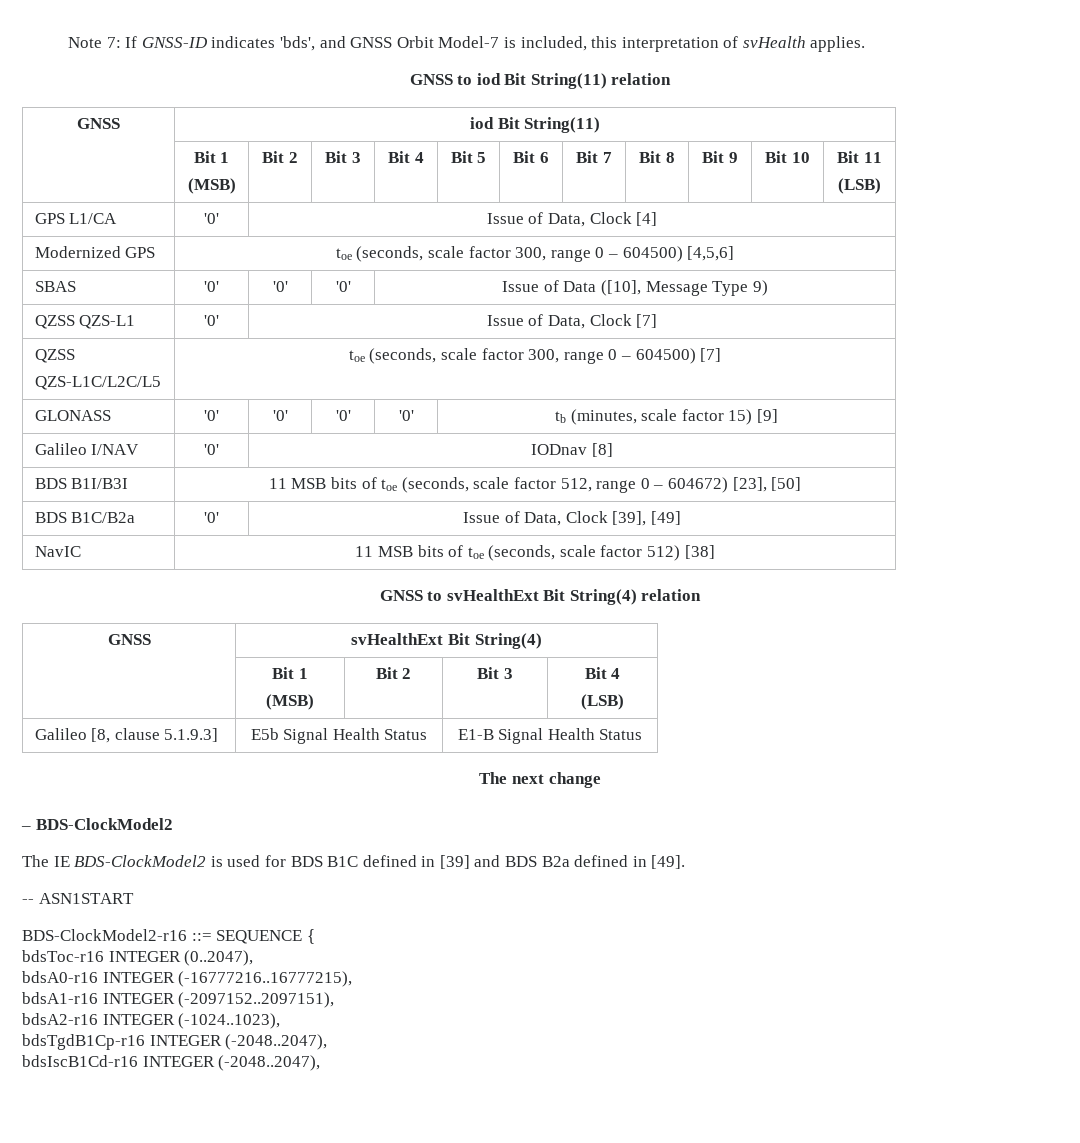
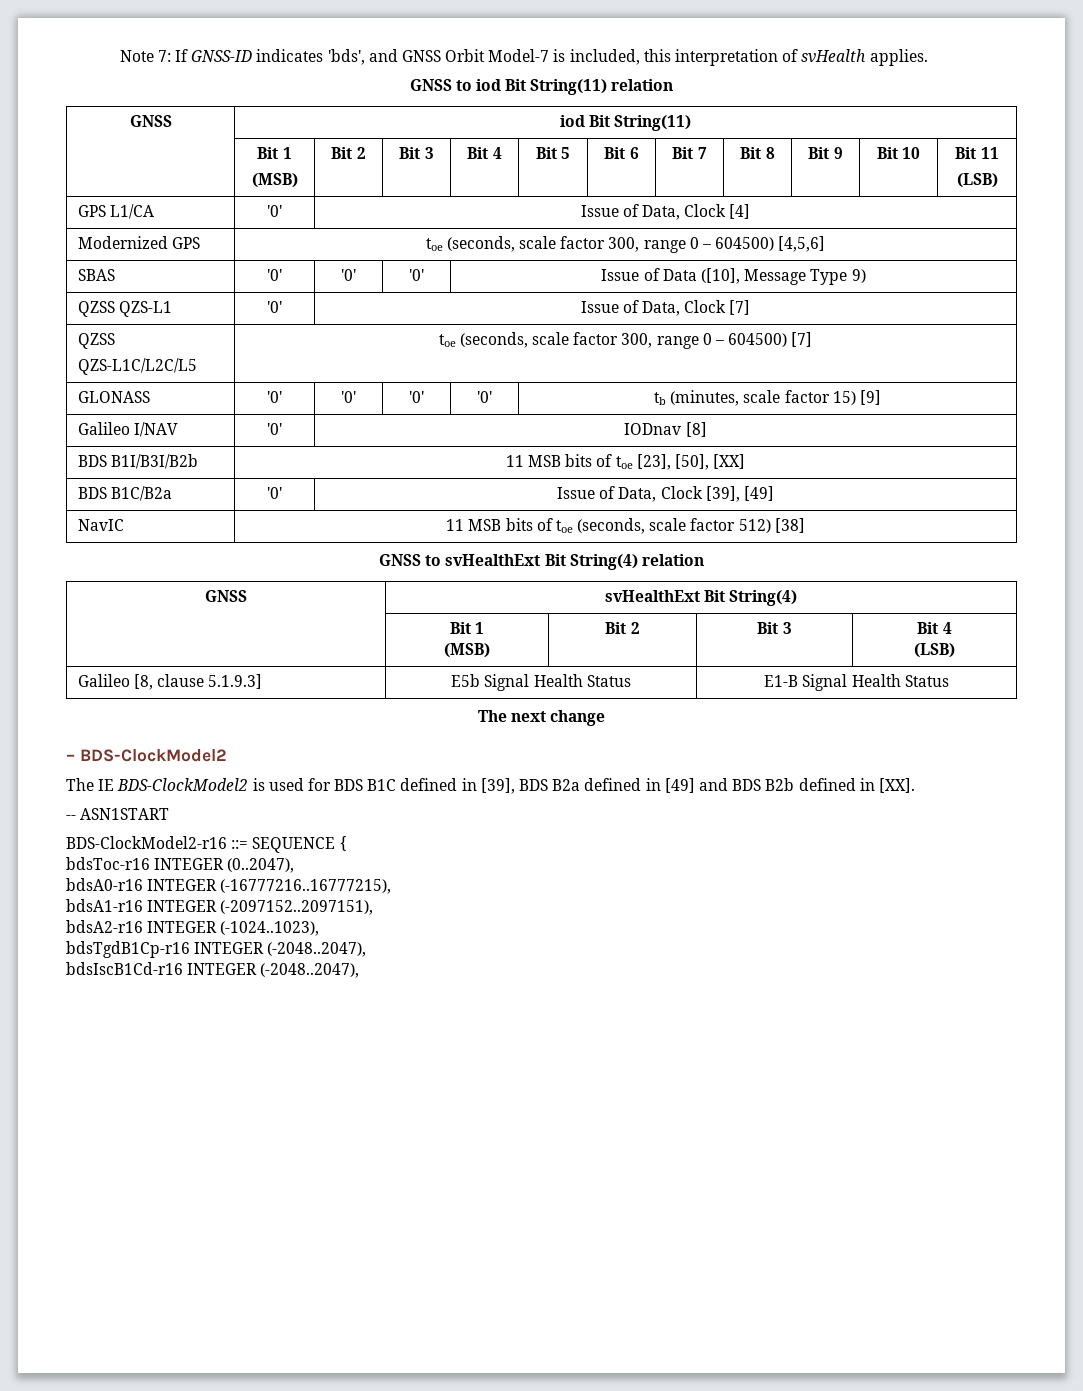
- BDS B1I/B3I | 11 MSB bits of toe (seconds, scale factor 512, range 0 – 604672) [23], [50]
+ BDS B1I/B3I/B2b | 11 MSB bits of toe [23], [50], [XX]
- The IE BDS-ClockModel2 is used for BDS B1C defined in [39] and BDS B2a defined in [49].
+ The IE BDS-ClockModel2 is used for BDS B1C defined in [39], BDS B2a defined in [49] and BDS B2b defined in [XX].

